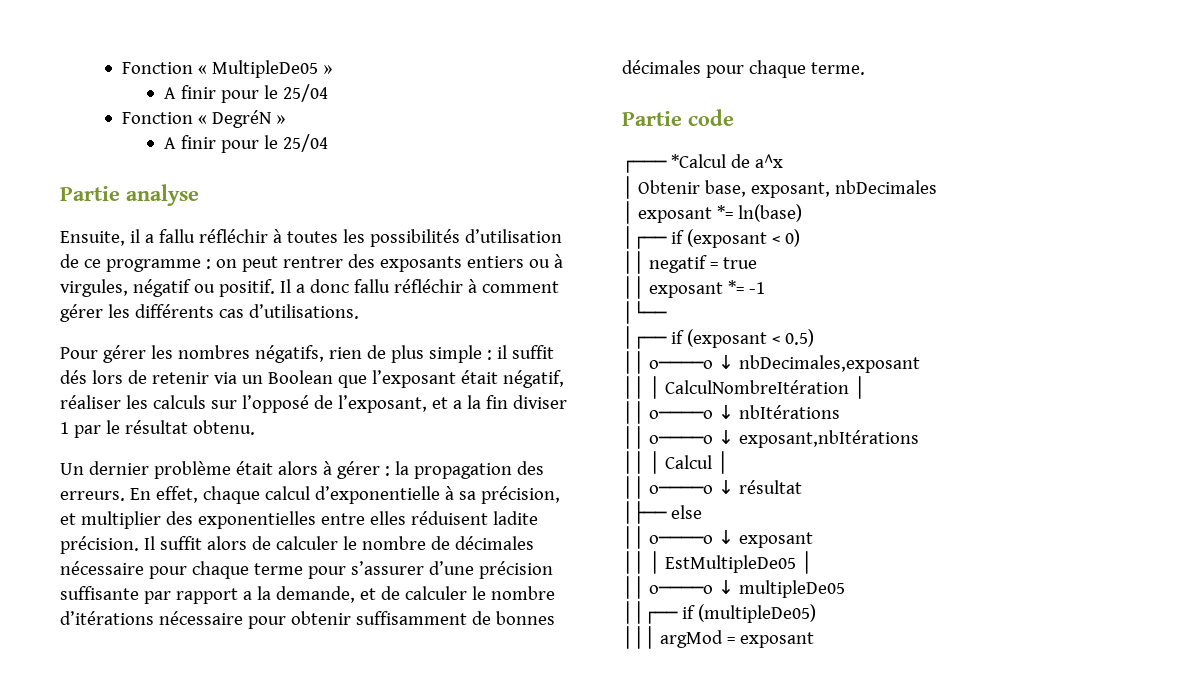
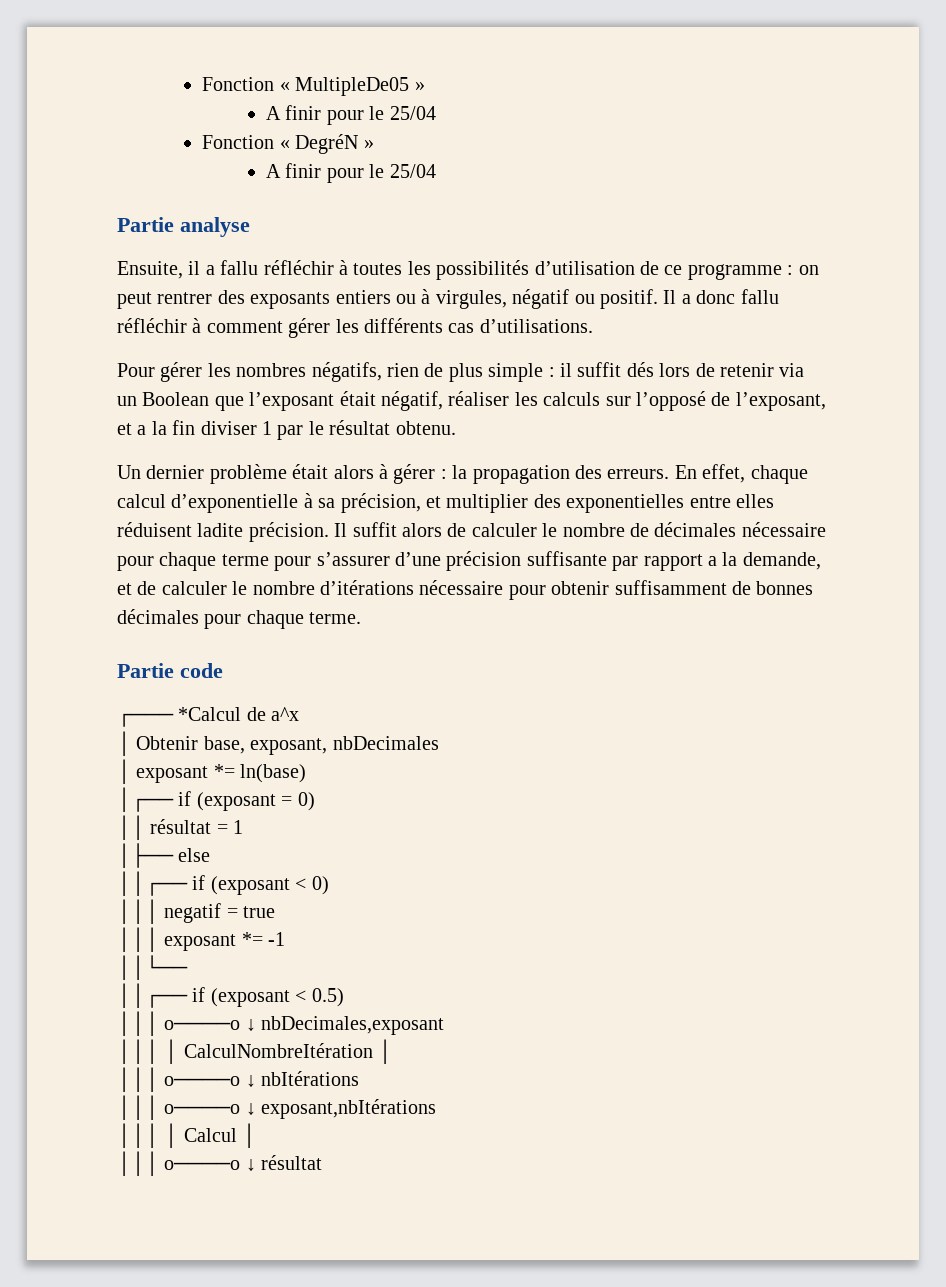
- │┌── if (exposant < 0)
+ │┌── if (exposant = 0)
+ ││ résultat = 1
+ │├── else
+ ││┌── if (exposant < 0)
- ││ negatif = true
+ │││ negatif = true
- ││ exposant *= -1
+ │││ exposant *= -1
- │└──
- │┌── if (exposant < 0.5)
+ ││└──
+ ││┌── if (exposant < 0.5)
- ││ o────o ↓ nbDecimales,exposant
+ │││ o────o ↓ nbDecimales,exposant
- ││ │ CalculNombreItération │
+ │││ │ CalculNombreItération │
- ││ o────o ↓ nbItérations
+ │││ o────o ↓ nbItérations
- ││ o────o ↓ exposant,nbItérations
+ │││ o────o ↓ exposant,nbItérations
- ││ │ Calcul │
+ │││ │ Calcul │
- ││ o────o ↓ résultat
+ │││ o────o ↓ résultat
- │├── else
- ││ o────o ↓ exposant
- ││ │ EstMultipleDe05 │
- ││ o────o ↓ multipleDe05
- ││┌── if (multipleDe05)
- │││ argMod = exposant

